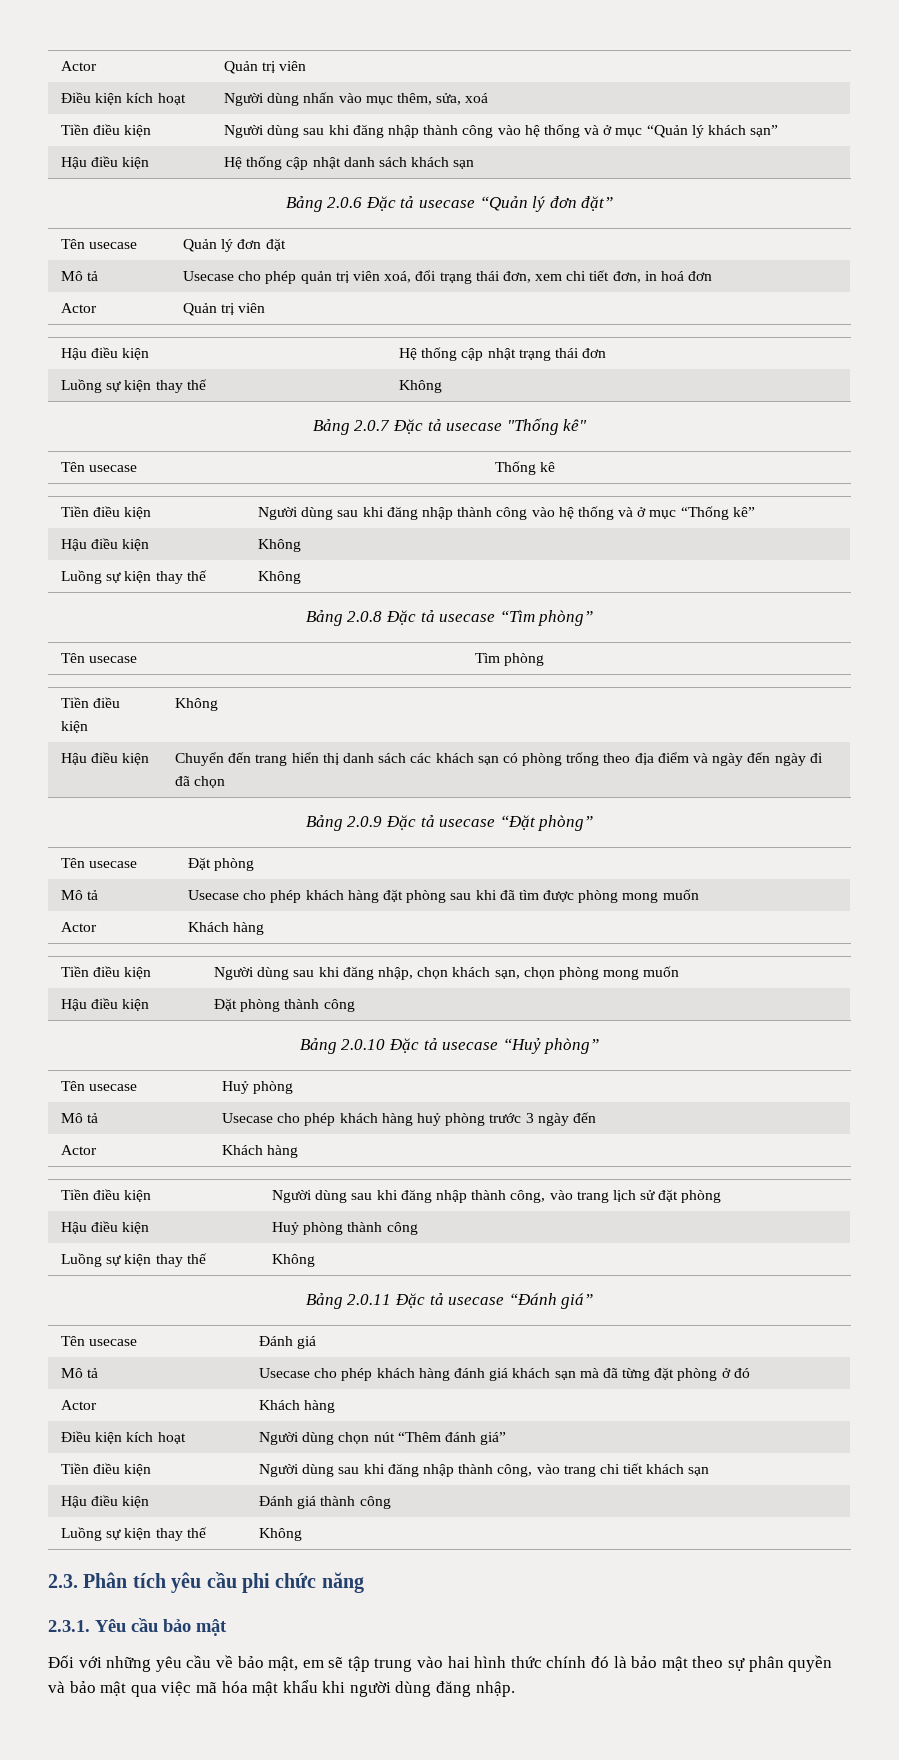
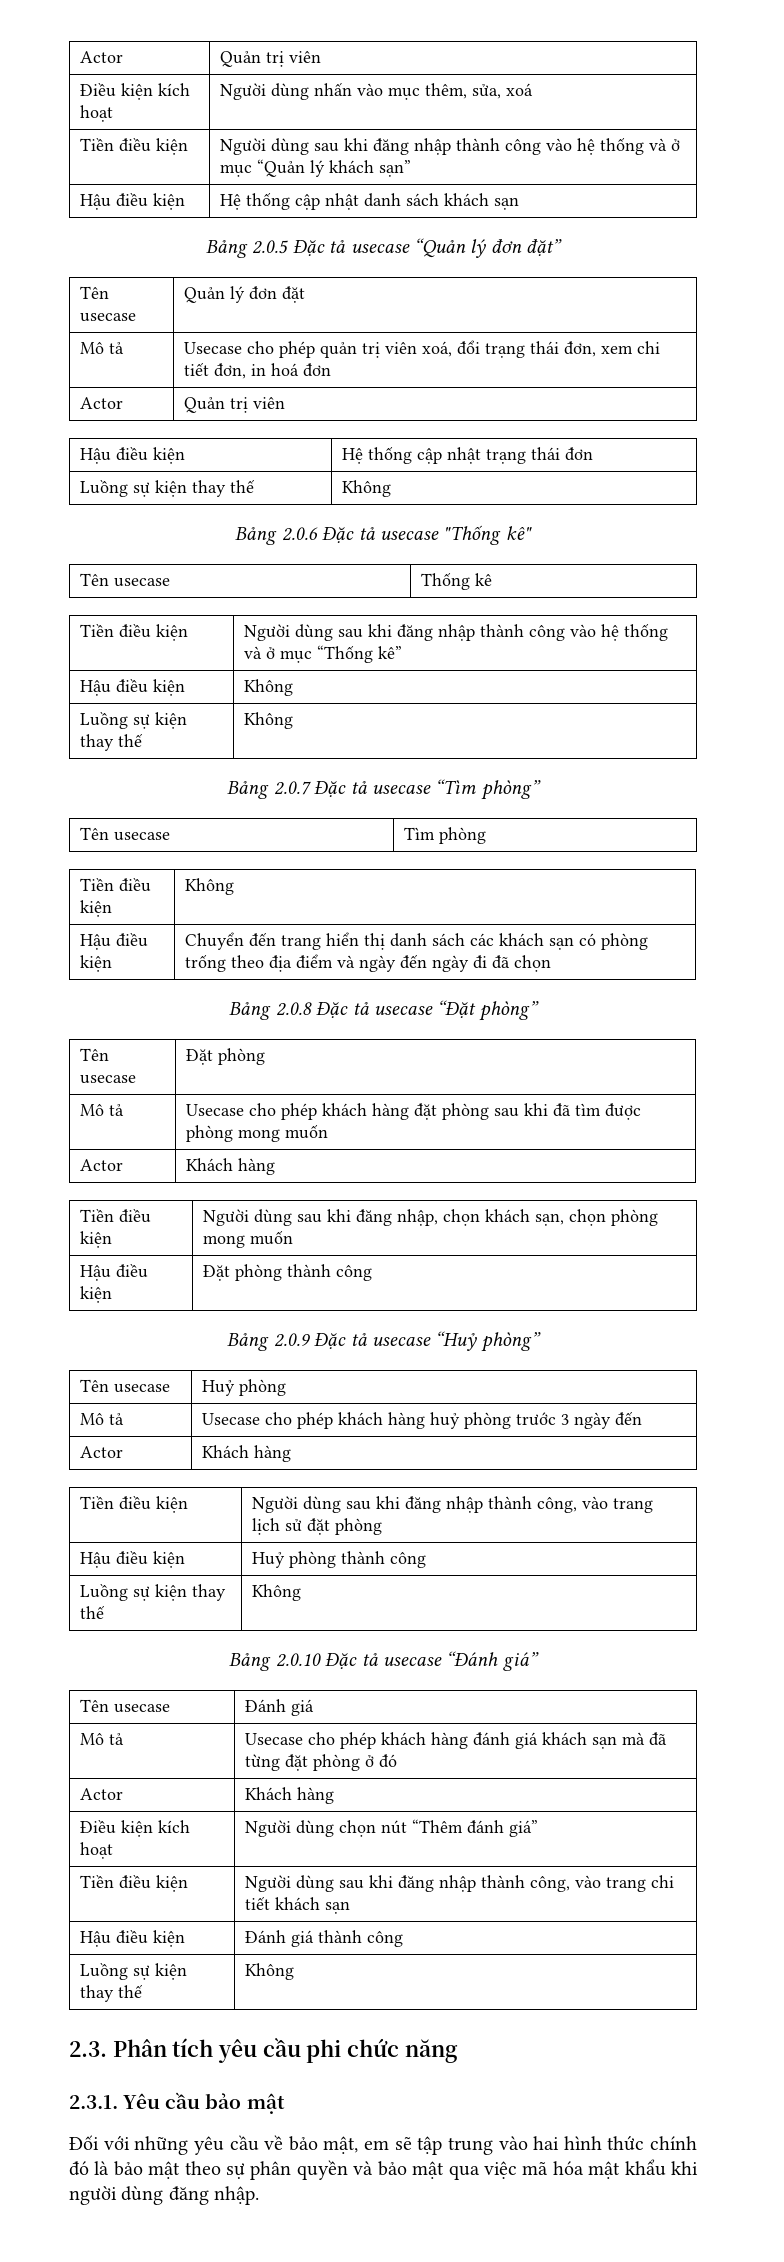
- Bảng 2.0.6 Đặc tả usecase “Quản lý đơn đặt”
+ Bảng 2.0.5 Đặc tả usecase “Quản lý đơn đặt”
- Bảng 2.0.7 Đặc tả usecase "Thống kê"
+ Bảng 2.0.6 Đặc tả usecase "Thống kê"
- Bảng 2.0.8 Đặc tả usecase “Tìm phòng”
+ Bảng 2.0.7 Đặc tả usecase “Tìm phòng”
- Bảng 2.0.9 Đặc tả usecase “Đặt phòng”
+ Bảng 2.0.8 Đặc tả usecase “Đặt phòng”
- Bảng 2.0.10 Đặc tả usecase “Huỷ phòng”
+ Bảng 2.0.9 Đặc tả usecase “Huỷ phòng”
- Bảng 2.0.11 Đặc tả usecase “Đánh giá”
+ Bảng 2.0.10 Đặc tả usecase “Đánh giá”

